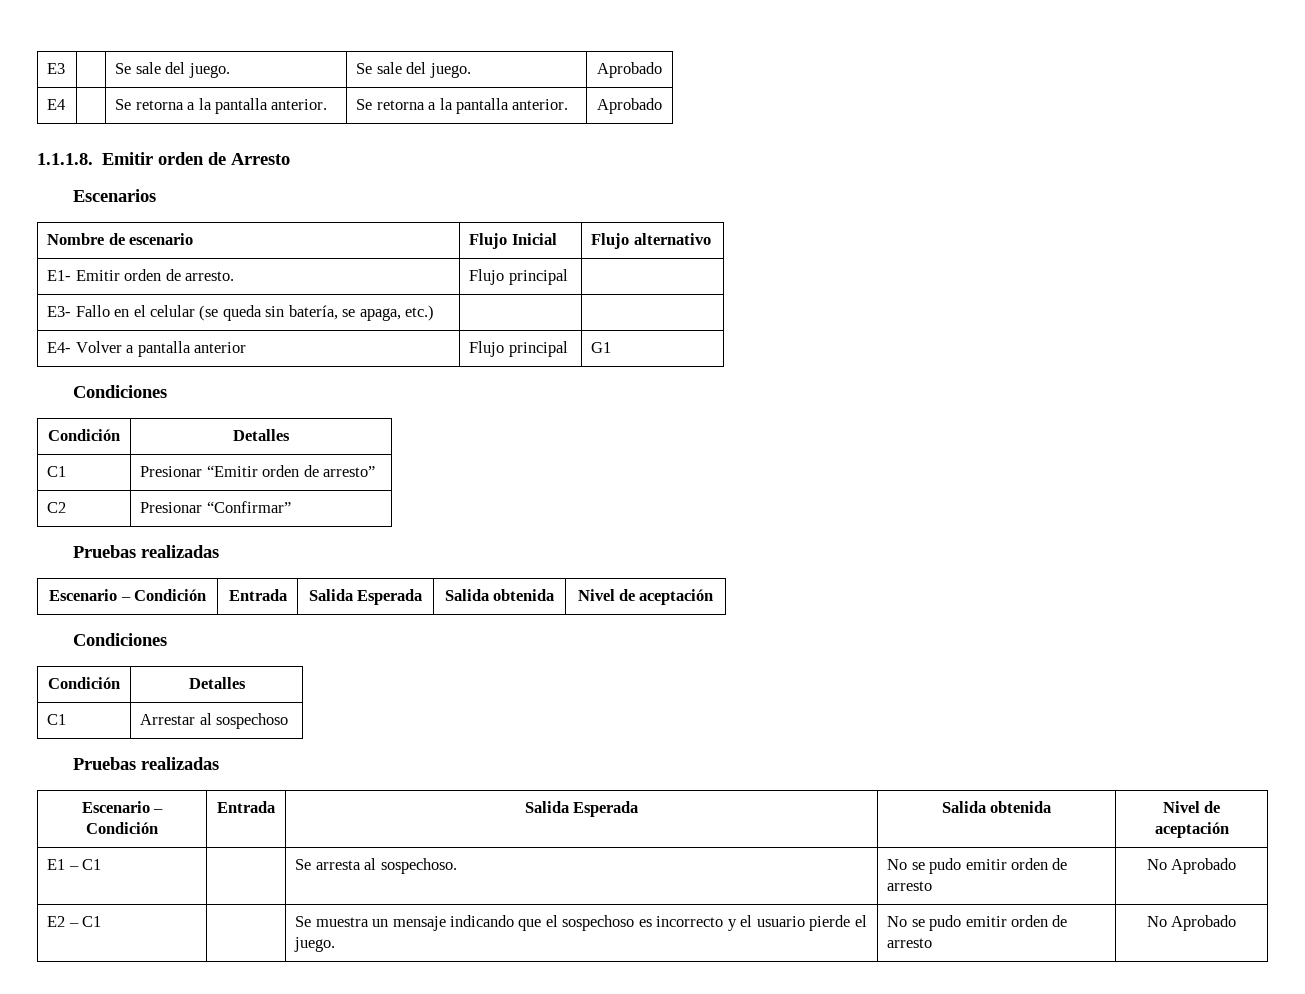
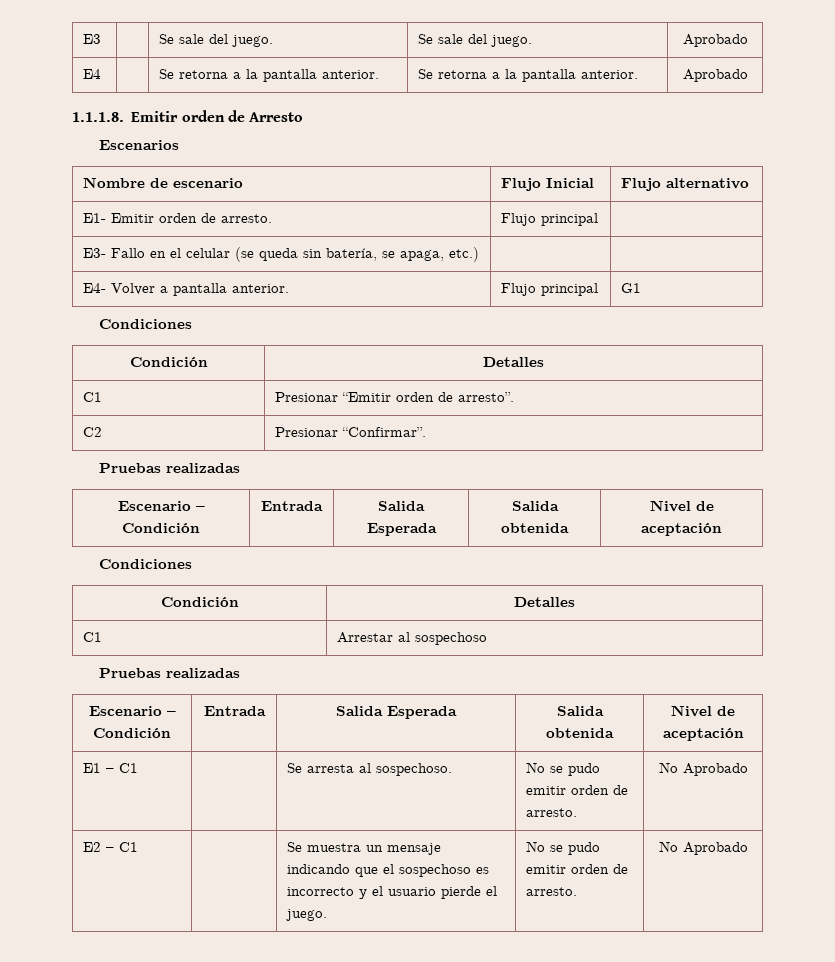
- E4- Volver a pantalla anterior | Flujo principal | G1
+ E4- Volver a pantalla anterior. | Flujo principal | G1
- C1 | Presionar “Emitir orden de arresto”
+ C1 | Presionar “Emitir orden de arresto”.
- C2 | Presionar “Confirmar”
+ C2 | Presionar “Confirmar”.
- E1 – C1 | | Se arresta al sospechoso. | No se pudo emitir orden de arresto | No Aprobado
+ E1 – C1 | | Se arresta al sospechoso. | No se pudo emitir orden de arresto. | No Aprobado
- E2 – C1 | | Se muestra un mensaje indicando que el sospechoso es incorrecto y el usuario pierde el juego. | No se pudo emitir orden de arresto | No Aprobado
+ E2 – C1 | | Se muestra un mensaje indicando que el sospechoso es incorrecto y el usuario pierde el juego. | No se pudo emitir orden de arresto. | No Aprobado

